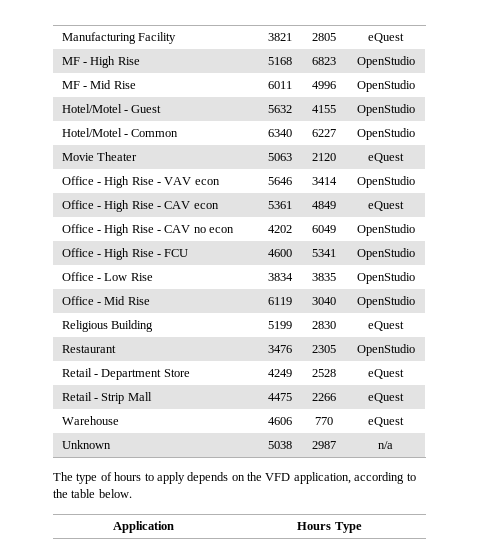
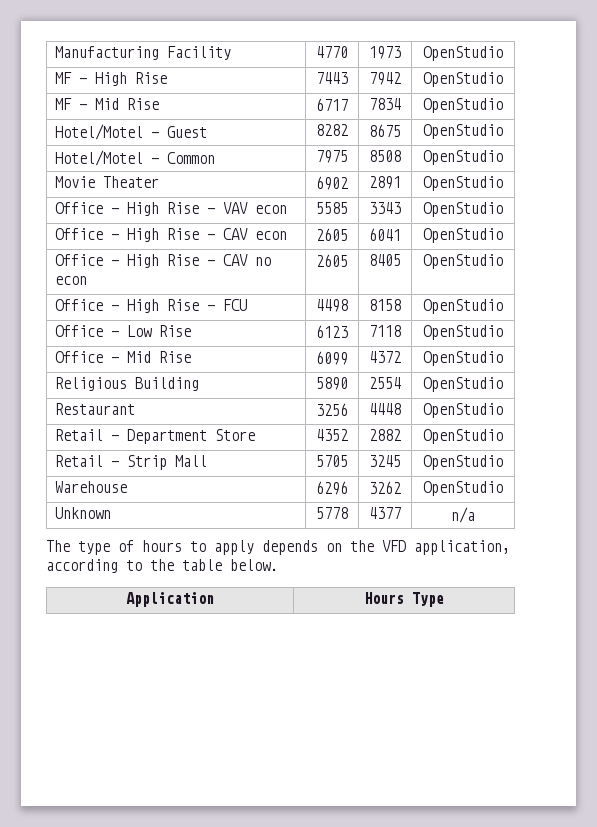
- Manufacturing Facility | 3821 | 2805 | eQuest
+ Manufacturing Facility | 4770 | 1973 | OpenStudio
- MF - High Rise | 5168 | 6823 | OpenStudio
+ MF - High Rise | 7443 | 7942 | OpenStudio
- MF - Mid Rise | 6011 | 4996 | OpenStudio
+ MF - Mid Rise | 6717 | 7834 | OpenStudio
- Hotel/Motel - Guest | 5632 | 4155 | OpenStudio
+ Hotel/Motel - Guest | 8282 | 8675 | OpenStudio
- Hotel/Motel - Common | 6340 | 6227 | OpenStudio
+ Hotel/Motel - Common | 7975 | 8508 | OpenStudio
- Movie Theater | 5063 | 2120 | eQuest
+ Movie Theater | 6902 | 2891 | OpenStudio
- Office - High Rise - VAV econ | 5646 | 3414 | OpenStudio
+ Office - High Rise - VAV econ | 5585 | 3343 | OpenStudio
- Office - High Rise - CAV econ | 5361 | 4849 | eQuest
+ Office - High Rise - CAV econ | 2605 | 6041 | OpenStudio
- Office - High Rise - CAV no econ | 4202 | 6049 | OpenStudio
+ Office - High Rise - CAV no econ | 2605 | 8405 | OpenStudio
- Office - High Rise - FCU | 4600 | 5341 | OpenStudio
+ Office - High Rise - FCU | 4498 | 8158 | OpenStudio
- Office - Low Rise | 3834 | 3835 | OpenStudio
+ Office - Low Rise | 6123 | 7118 | OpenStudio
- Office - Mid Rise | 6119 | 3040 | OpenStudio
+ Office - Mid Rise | 6099 | 4372 | OpenStudio
- Religious Building | 5199 | 2830 | eQuest
+ Religious Building | 5890 | 2554 | OpenStudio
- Restaurant | 3476 | 2305 | OpenStudio
+ Restaurant | 3256 | 4448 | OpenStudio
- Retail - Department Store | 4249 | 2528 | eQuest
+ Retail - Department Store | 4352 | 2882 | OpenStudio
- Retail - Strip Mall | 4475 | 2266 | eQuest
- Warehouse | 4606 | 770 | eQuest
+ Retail - Strip Mall | 5705 | 3245 | OpenStudio
+ Warehouse | 6296 | 3262 | OpenStudio
- Unknown | 5038 | 2987 | n/a
+ Unknown | 5778 | 4377 | n/a

